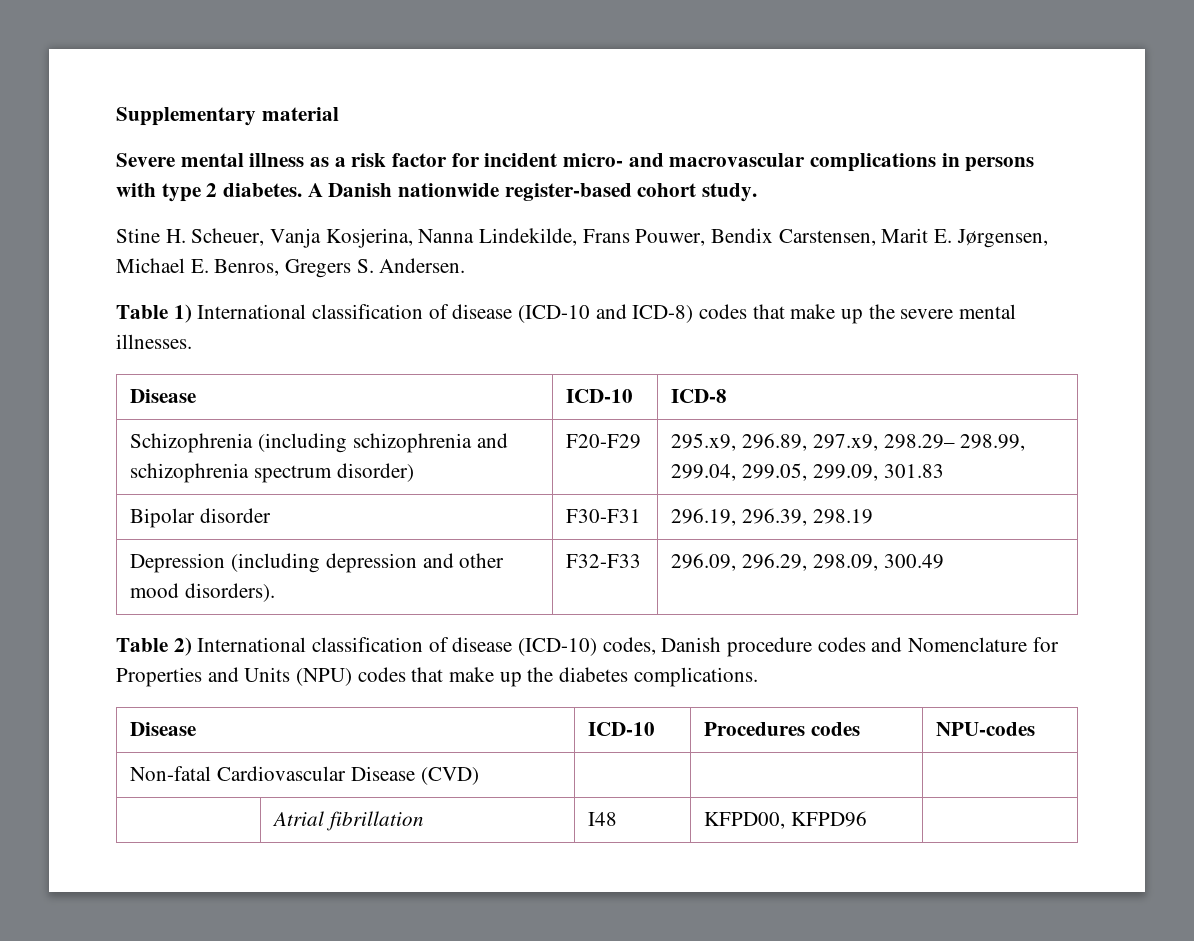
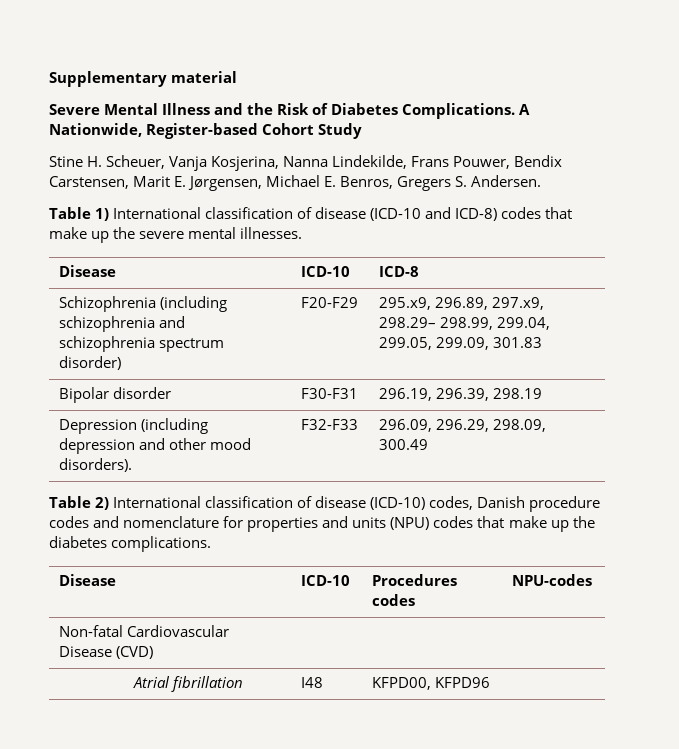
- Severe mental illness as a risk factor for incident micro- and macrovascular complications in persons with type 2 diabetes. A Danish nationwide register-based cohort study.
+ Severe Mental Illness and the Risk of Diabetes Complications. A Nationwide, Register-based Cohort Study
- Table 2) International classification of disease (ICD-10) codes, Danish procedure codes and Nomenclature for Properties and Units (NPU) codes that make up the diabetes complications.
+ Table 2) International classification of disease (ICD-10) codes, Danish procedure codes and nomenclature for properties and units (NPU) codes that make up the diabetes complications.

